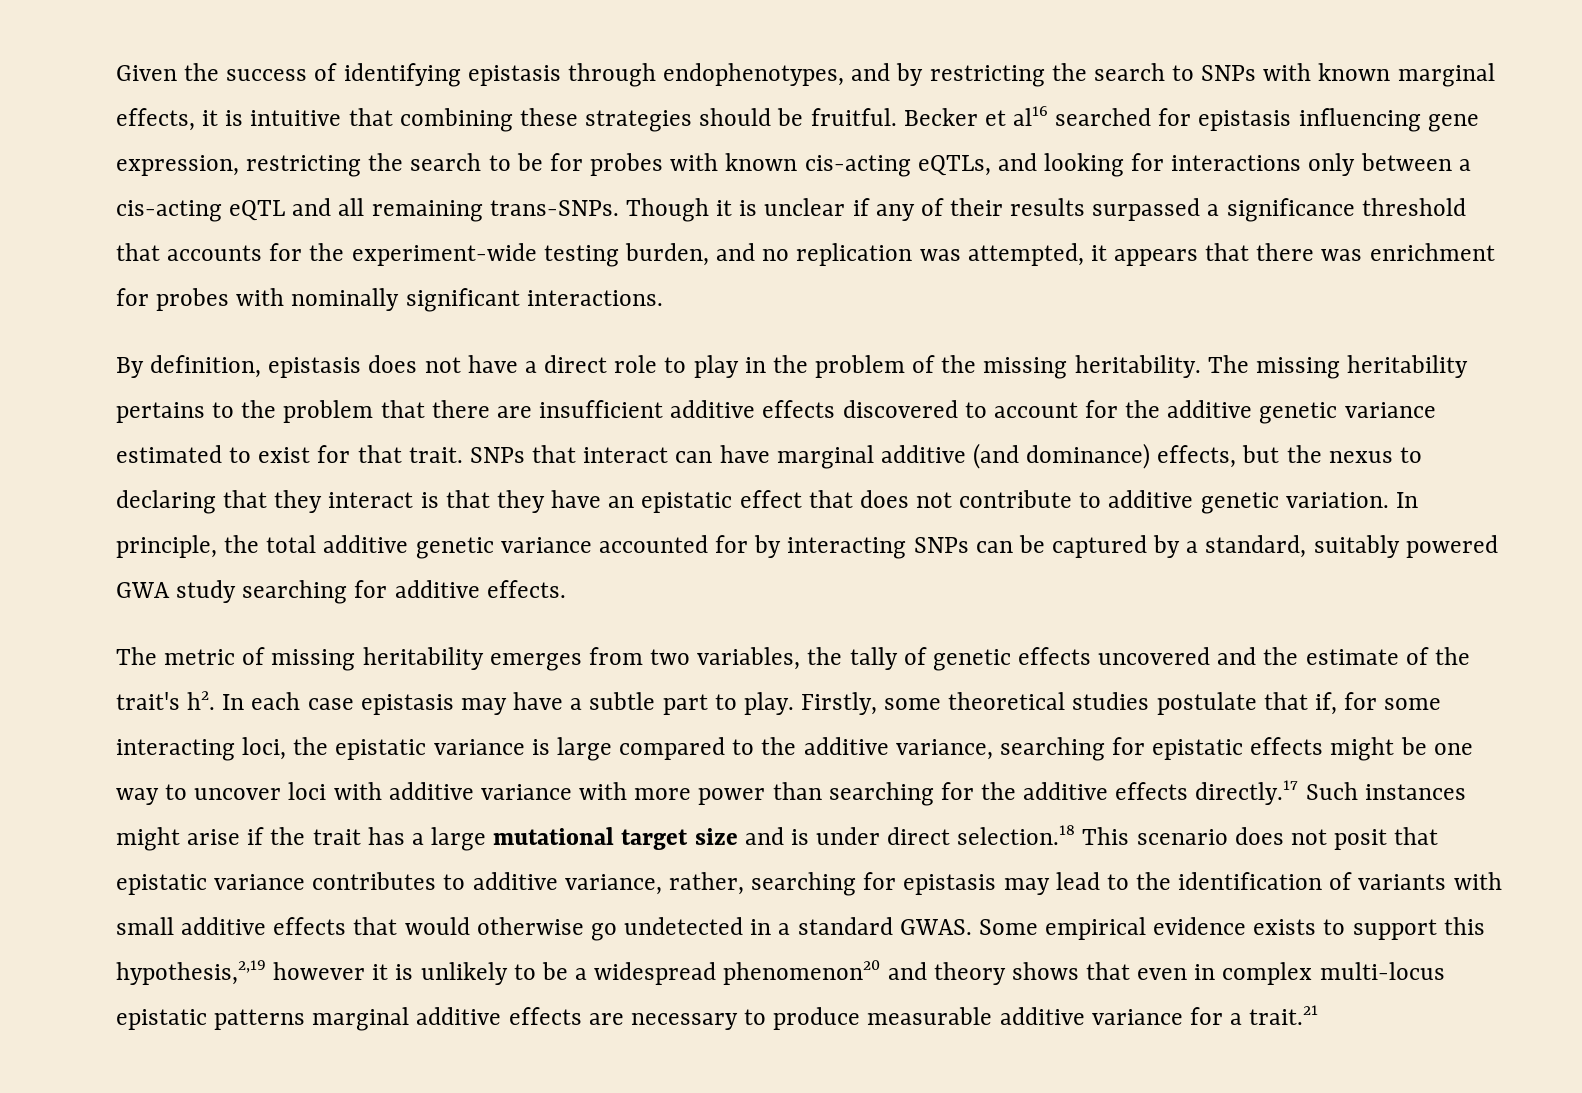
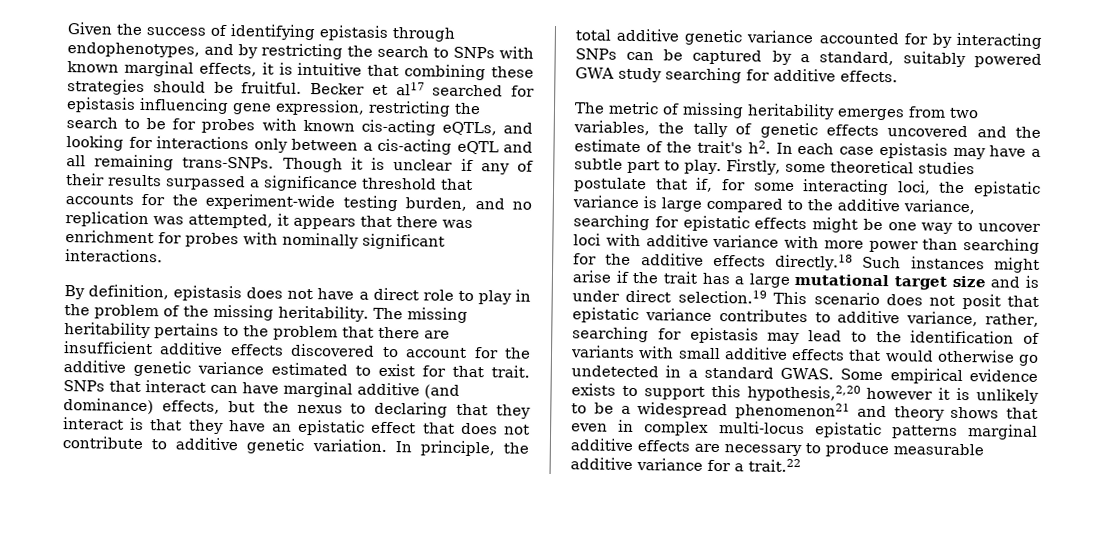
- Becker et al16 searched for epistasis influencing gene expression, restricting the search to be for probes with known cis-acting eQTLs, and looking for interactions only between a cis-acting eQTL and all remaining trans-SNPs.
+ Becker et al17 searched for epistasis influencing gene expression, restricting the search to be for probes with known cis-acting eQTLs, and looking for interactions only between a cis-acting eQTL and all remaining trans-SNPs.
- Firstly, some theoretical studies postulate that if, for some interacting loci, the epistatic variance is large compared to the additive variance, searching for epistatic effects might be one way to uncover loci with additive variance with more power than searching for the additive effects directly.17 Such instances might arise if the trait has a large mutational target size and is under direct selection.18 This scenario does not posit that epistatic variance contributes to additive variance, rather, searching for epistasis may lead to the identification of variants with small additive effects that would otherwise go undetected in a standard GWAS.
+ Firstly, some theoretical studies postulate that if, for some interacting loci, the epistatic variance is large compared to the additive variance, searching for epistatic effects might be one way to uncover loci with additive variance with more power than searching for the additive effects directly.18 Such instances might arise if the trait has a large mutational target size and is under direct selection.19 This scenario does not posit that epistatic variance contributes to additive variance, rather, searching for epistasis may lead to the identification of variants with small additive effects that would otherwise go undetected in a standard GWAS.
- Some empirical evidence exists to support this hypothesis,2,19 however it is unlikely to be a widespread phenomenon20 and theory shows that even in complex multi-locus epistatic patterns marginal additive effects are necessary to produce measurable additive variance for a trait.21
+ Some empirical evidence exists to support this hypothesis,2,20 however it is unlikely to be a widespread phenomenon21 and theory shows that even in complex multi-locus epistatic patterns marginal additive effects are necessary to produce measurable additive variance for a trait.22

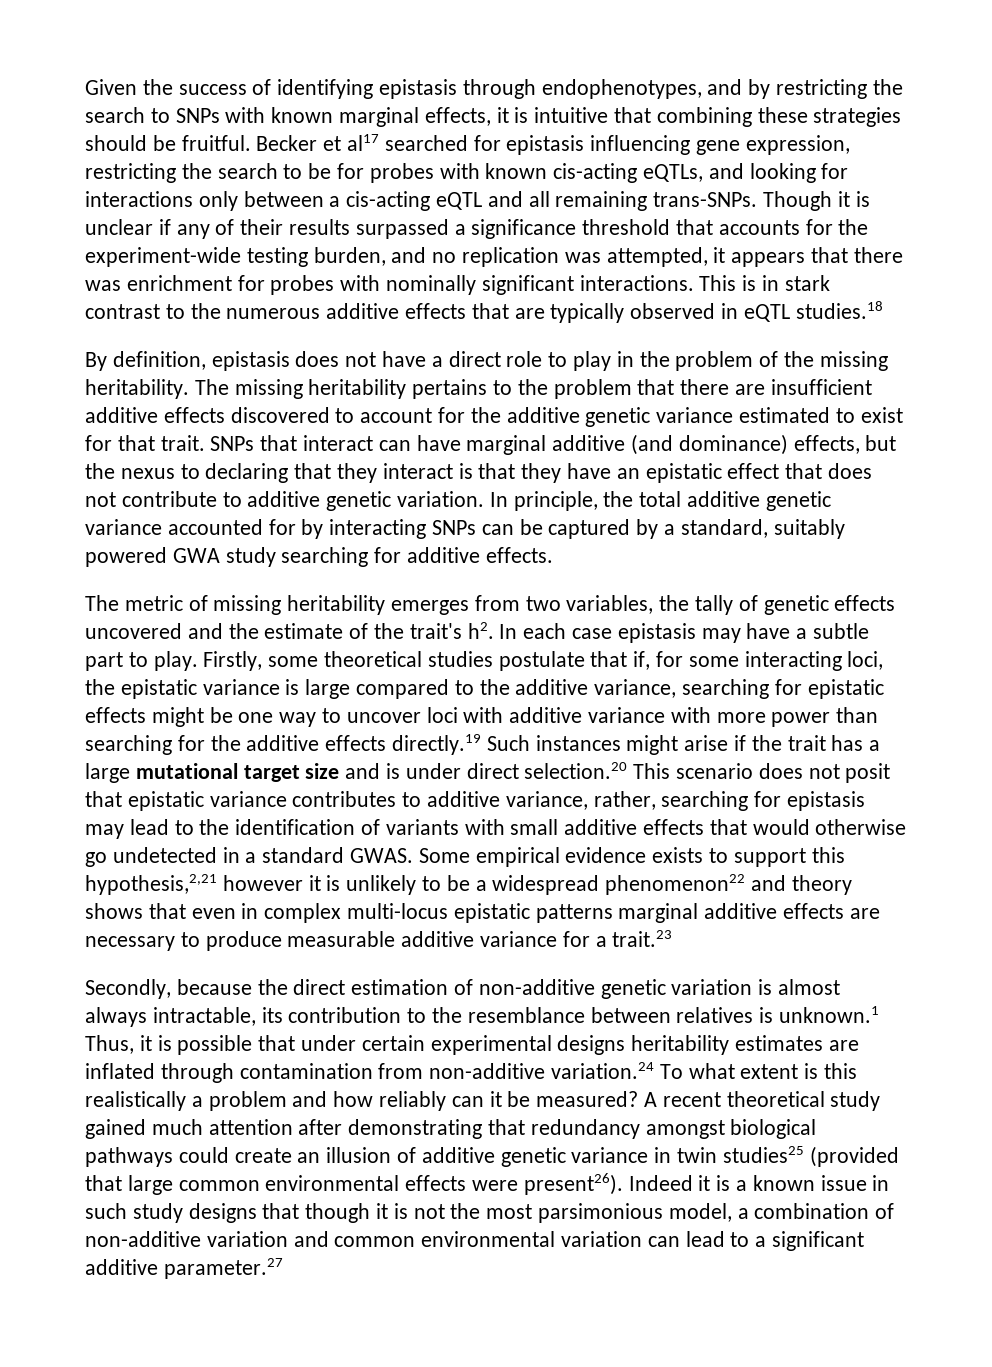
+ This is in stark contrast to the numerous additive effects that are typically observed in eQTL studies.18
- Firstly, some theoretical studies postulate that if, for some interacting loci, the epistatic variance is large compared to the additive variance, searching for epistatic effects might be one way to uncover loci with additive variance with more power than searching for the additive effects directly.18 Such instances might arise if the trait has a large mutational target size and is under direct selection.19 This scenario does not posit that epistatic variance contributes to additive variance, rather, searching for epistasis may lead to the identification of variants with small additive effects that would otherwise go undetected in a standard GWAS.
+ Firstly, some theoretical studies postulate that if, for some interacting loci, the epistatic variance is large compared to the additive variance, searching for epistatic effects might be one way to uncover loci with additive variance with more power than searching for the additive effects directly.19 Such instances might arise if the trait has a large mutational target size and is under direct selection.20 This scenario does not posit that epistatic variance contributes to additive variance, rather, searching for epistasis may lead to the identification of variants with small additive effects that would otherwise go undetected in a standard GWAS.
- Some empirical evidence exists to support this hypothesis,2,20 however it is unlikely to be a widespread phenomenon21 and theory shows that even in complex multi-locus epistatic patterns marginal additive effects are necessary to produce measurable additive variance for a trait.22
+ Some empirical evidence exists to support this hypothesis,2,21 however it is unlikely to be a widespread phenomenon22 and theory shows that even in complex multi-locus epistatic patterns marginal additive effects are necessary to produce measurable additive variance for a trait.23
+ Secondly, because the direct estimation of non-additive genetic variation is almost always intractable, its contribution to the resemblance between relatives is unknown.1 Thus, it is possible that under certain experimental designs heritability estimates are inflated through contamination from non-additive variation.24 To what extent is this realistically a problem and how reliably can it be measured? A recent theoretical study gained much attention after demonstrating that redundancy amongst biological pathways could create an illusion of additive genetic variance in twin studies25 (provided that large common environmental effects were present26). Indeed it is a known issue in such study designs that though it is not the most parsimonious model, a combination of non-additive variation and common environmental variation can lead to a significant additive parameter.27

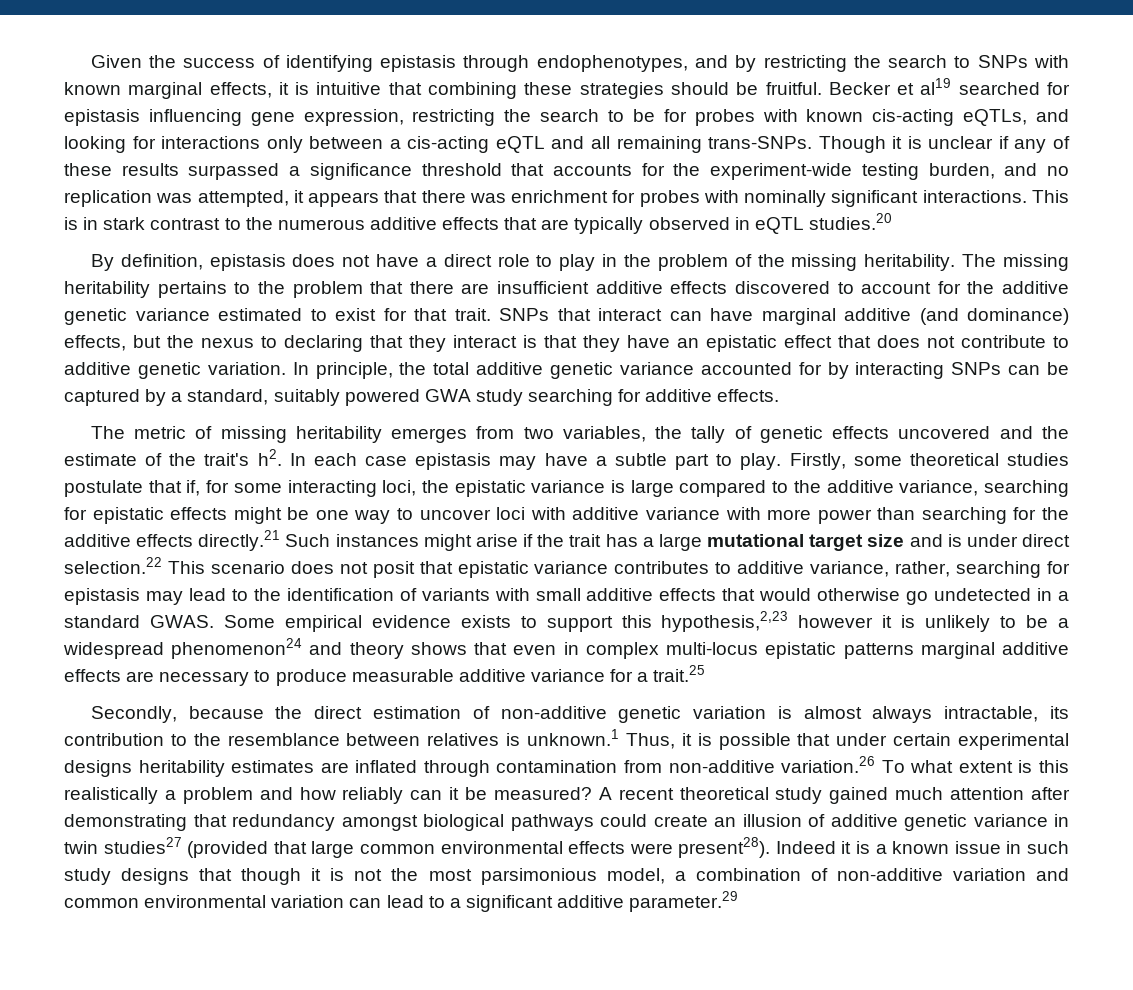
- Becker et al17 searched for epistasis influencing gene expression, restricting the search to be for probes with known cis-acting eQTLs, and looking for interactions only between a cis-acting eQTL and all remaining trans-SNPs.
+ Becker et al19 searched for epistasis influencing gene expression, restricting the search to be for probes with known cis-acting eQTLs, and looking for interactions only between a cis-acting eQTL and all remaining trans-SNPs.
- Though it is unclear if any of their results surpassed a significance threshold that accounts for the experiment-wide testing burden, and no replication was attempted, it appears that there was enrichment for probes with nominally significant interactions.
+ Though it is unclear if any of these results surpassed a significance threshold that accounts for the experiment-wide testing burden, and no replication was attempted, it appears that there was enrichment for probes with nominally significant interactions.
- This is in stark contrast to the numerous additive effects that are typically observed in eQTL studies.18
+ This is in stark contrast to the numerous additive effects that are typically observed in eQTL studies.20
- Firstly, some theoretical studies postulate that if, for some interacting loci, the epistatic variance is large compared to the additive variance, searching for epistatic effects might be one way to uncover loci with additive variance with more power than searching for the additive effects directly.19 Such instances might arise if the trait has a large mutational target size and is under direct selection.20 This scenario does not posit that epistatic variance contributes to additive variance, rather, searching for epistasis may lead to the identification of variants with small additive effects that would otherwise go undetected in a standard GWAS.
+ Firstly, some theoretical studies postulate that if, for some interacting loci, the epistatic variance is large compared to the additive variance, searching for epistatic effects might be one way to uncover loci with additive variance with more power than searching for the additive effects directly.21 Such instances might arise if the trait has a large mutational target size and is under direct selection.22 This scenario does not posit that epistatic variance contributes to additive variance, rather, searching for epistasis may lead to the identification of variants with small additive effects that would otherwise go undetected in a standard GWAS.
- Some empirical evidence exists to support this hypothesis,2,21 however it is unlikely to be a widespread phenomenon22 and theory shows that even in complex multi-locus epistatic patterns marginal additive effects are necessary to produce measurable additive variance for a trait.23
+ Some empirical evidence exists to support this hypothesis,2,23 however it is unlikely to be a widespread phenomenon24 and theory shows that even in complex multi-locus epistatic patterns marginal additive effects are necessary to produce measurable additive variance for a trait.25
- Secondly, because the direct estimation of non-additive genetic variation is almost always intractable, its contribution to the resemblance between relatives is unknown.1 Thus, it is possible that under certain experimental designs heritability estimates are inflated through contamination from non-additive variation.24 To what extent is this realistically a problem and how reliably can it be measured?
+ Secondly, because the direct estimation of non-additive genetic variation is almost always intractable, its contribution to the resemblance between relatives is unknown.1 Thus, it is possible that under certain experimental designs heritability estimates are inflated through contamination from non-additive variation.26 To what extent is this realistically a problem and how reliably can it be measured?
- A recent theoretical study gained much attention after demonstrating that redundancy amongst biological pathways could create an illusion of additive genetic variance in twin studies25 (provided that large common environmental effects were present26).
+ A recent theoretical study gained much attention after demonstrating that redundancy amongst biological pathways could create an illusion of additive genetic variance in twin studies27 (provided that large common environmental effects were present28).
- Indeed it is a known issue in such study designs that though it is not the most parsimonious model, a combination of non-additive variation and common environmental variation can lead to a significant additive parameter.27
+ Indeed it is a known issue in such study designs that though it is not the most parsimonious model, a combination of non-additive variation and common environmental variation can lead to a significant additive parameter.29

